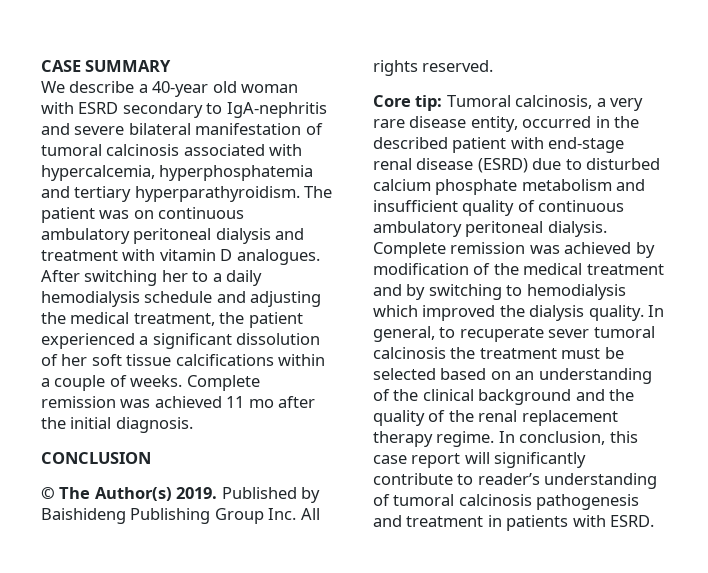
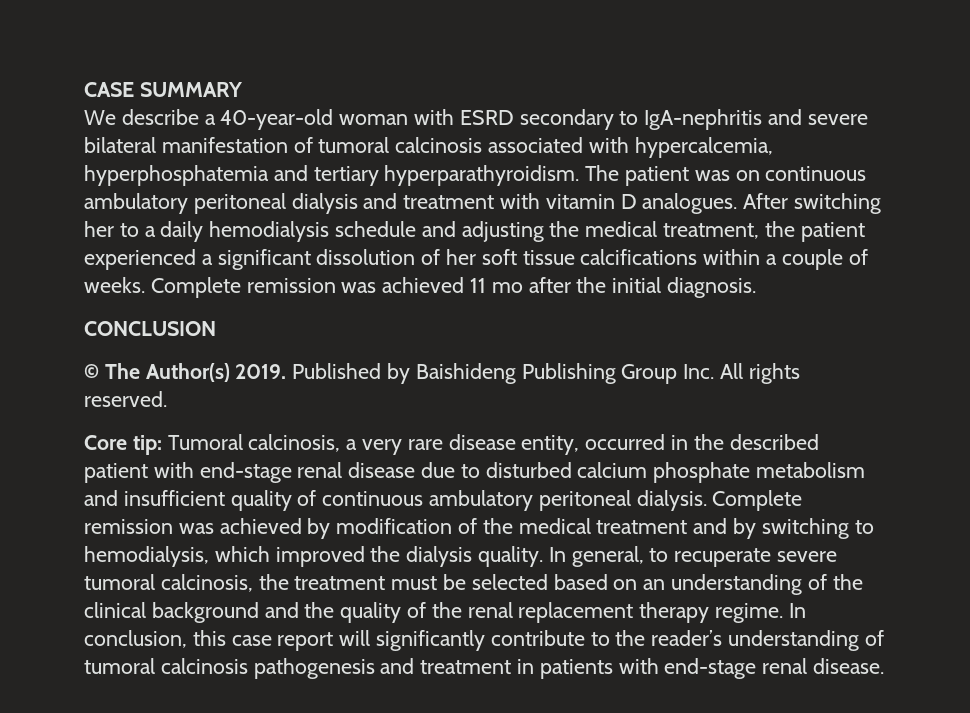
- We describe a 40-year old woman with ESRD secondary to IgA-nephritis and severe bilateral manifestation of tumoral calcinosis associated with hypercalcemia, hyperphosphatemia and tertiary hyperparathyroidism.
+ We describe a 40-year-old woman with ESRD secondary to IgA-nephritis and severe bilateral manifestation of tumoral calcinosis associated with hypercalcemia, hyperphosphatemia and tertiary hyperparathyroidism.
- Core tip: Tumoral calcinosis, a very rare disease entity, occurred in the described patient with end-stage renal disease (ESRD) due to disturbed calcium phosphate metabolism and insufficient quality of continuous ambulatory peritoneal dialysis.
+ Core tip: Tumoral calcinosis, a very rare disease entity, occurred in the described patient with end-stage renal disease due to disturbed calcium phosphate metabolism and insufficient quality of continuous ambulatory peritoneal dialysis.
- Complete remission was achieved by modification of the medical treatment and by switching to hemodialysis which improved the dialysis quality.
+ Complete remission was achieved by modification of the medical treatment and by switching to hemodialysis, which improved the dialysis quality.
- In general, to recuperate sever tumoral calcinosis the treatment must be selected based on an understanding of the clinical background and the quality of the renal replacement therapy regime.
+ In general, to recuperate severe tumoral calcinosis, the treatment must be selected based on an understanding of the clinical background and the quality of the renal replacement therapy regime.
- In conclusion, this case report will significantly contribute to reader’s understanding of tumoral calcinosis pathogenesis and treatment in patients with ESRD.
+ In conclusion, this case report will significantly contribute to the reader’s understanding of tumoral calcinosis pathogenesis and treatment in patients with end-stage renal disease.

